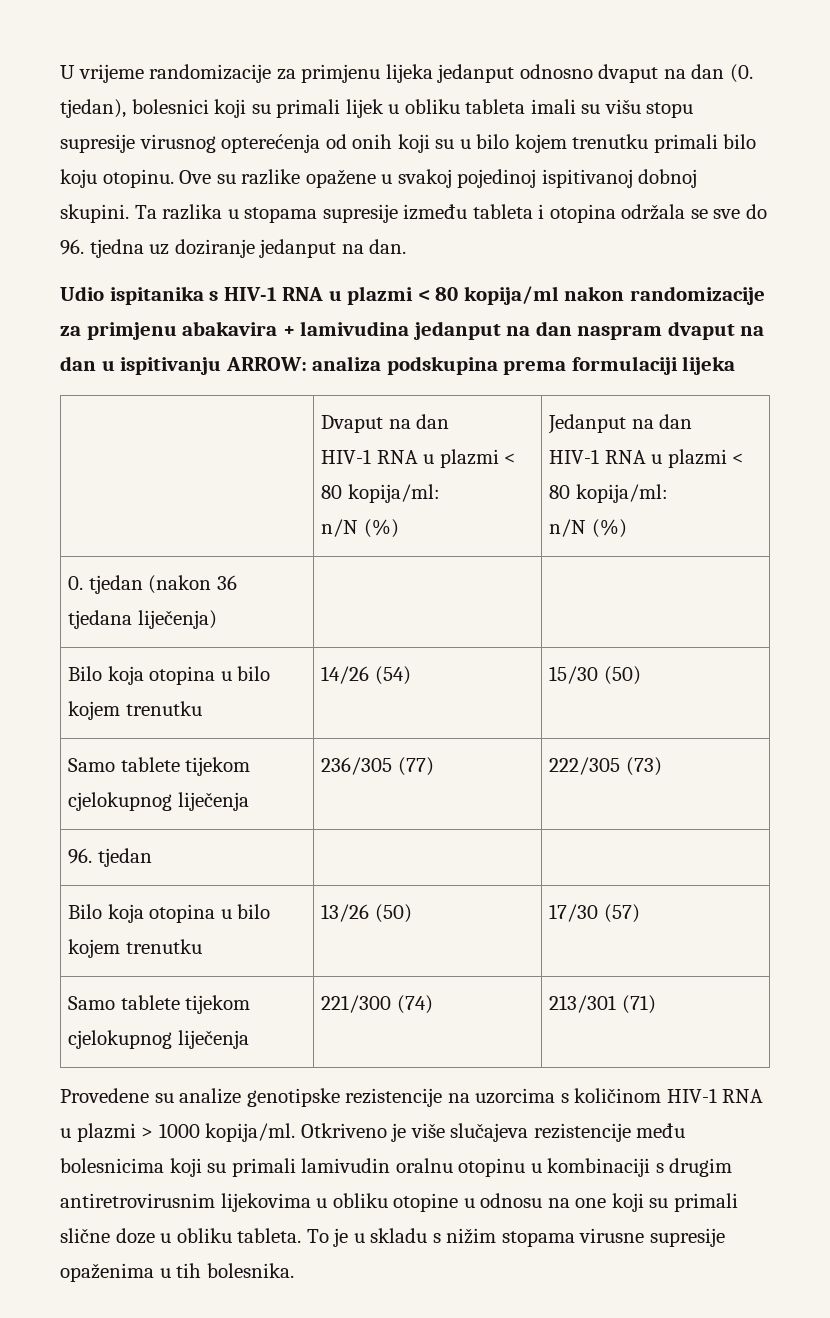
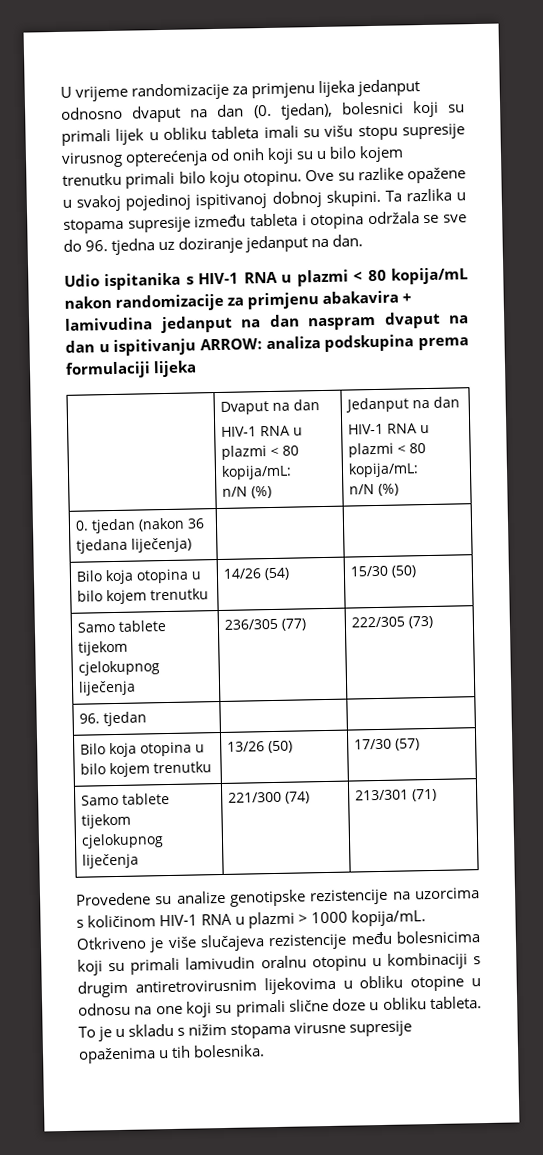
- Udio ispitanika s HIV-1 RNA u plazmi < 80 kopija/ml nakon randomizacije za primjenu abakavira + lamivudina jedanput na dan naspram dvaput na dan u ispitivanju ARROW: analiza podskupina prema formulaciji lijeka
+ Udio ispitanika s HIV-1 RNA u plazmi < 80 kopija/mL nakon randomizacije za primjenu abakavira + lamivudina jedanput na dan naspram dvaput na dan u ispitivanju ARROW: analiza podskupina prema formulaciji lijeka
  | Dvaput na dan
- HIV-1 RNA u plazmi < 80 kopija/ml:
+ HIV-1 RNA u plazmi < 80 kopija/mL:
  n/N (%) | Jedanput na dan
- HIV-1 RNA u plazmi < 80 kopija/ml:
+ HIV-1 RNA u plazmi < 80 kopija/mL:
- Provedene su analize genotipske rezistencije na uzorcima s količinom HIV-1 RNA u plazmi > 1000 kopija/ml.
+ Provedene su analize genotipske rezistencije na uzorcima s količinom HIV-1 RNA u plazmi > 1000 kopija/mL.

